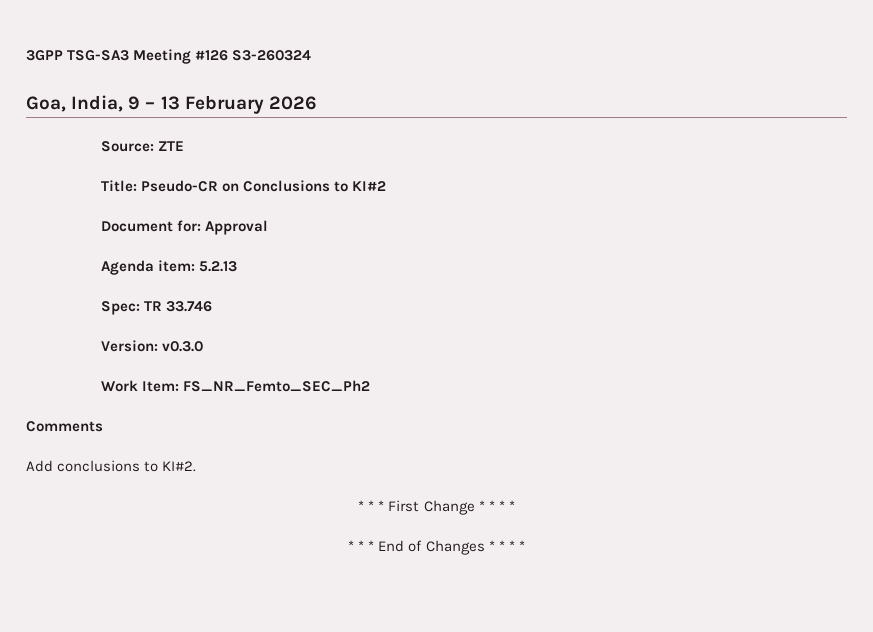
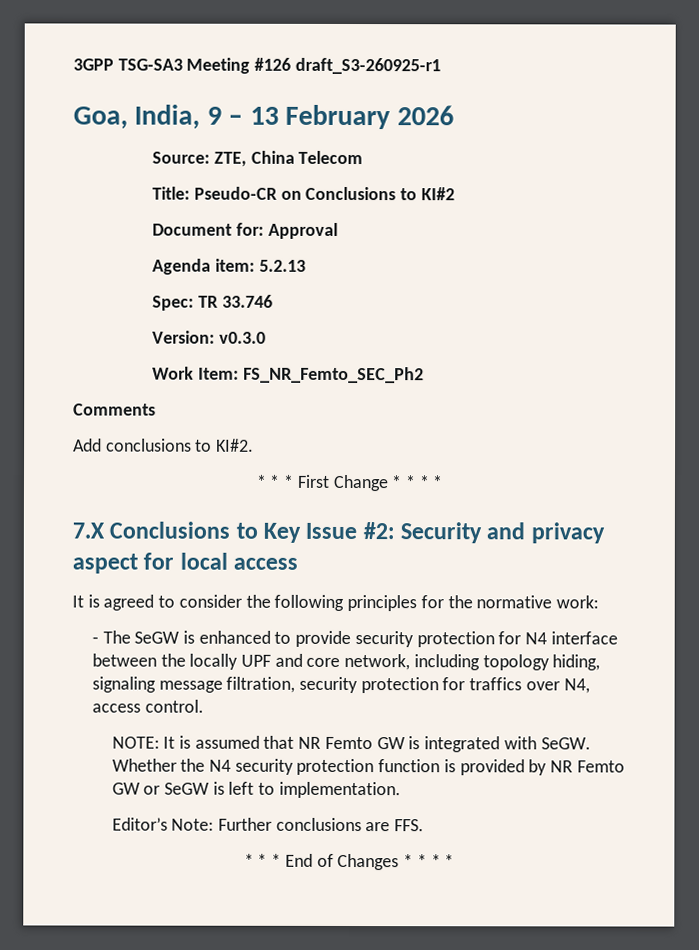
- 3GPP TSG-SA3 Meeting #126 S3-260324
+ 3GPP TSG-SA3 Meeting #126 draft_S3-260925-r1
- Source: ZTE
+ Source: ZTE, China Telecom
+ 7.X Conclusions to Key Issue #2: Security and privacy aspect for local access
+ It is agreed to consider the following principles for the normative work:
+ - The SeGW is enhanced to provide security protection for N4 interface between the locally UPF and core network, including topology hiding, signaling message filtration, security protection for traffics over N4, access control.
+ NOTE: It is assumed that NR Femto GW is integrated with SeGW. Whether the N4 security protection function is provided by NR Femto GW or SeGW is left to implementation.
+ Editor’s Note: Further conclusions are FFS.

